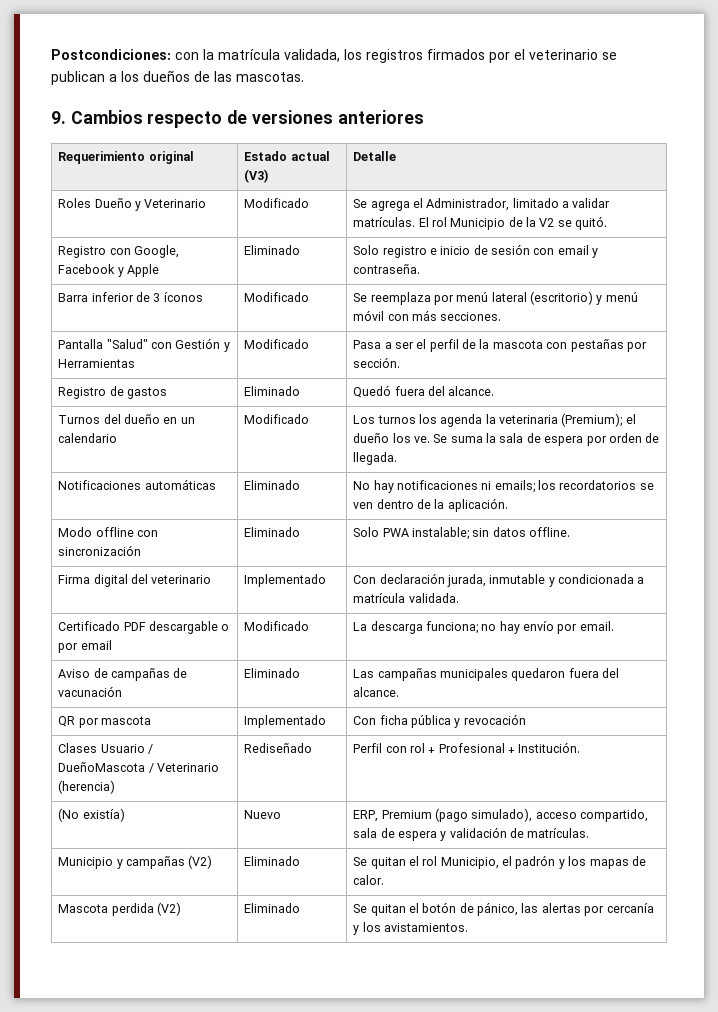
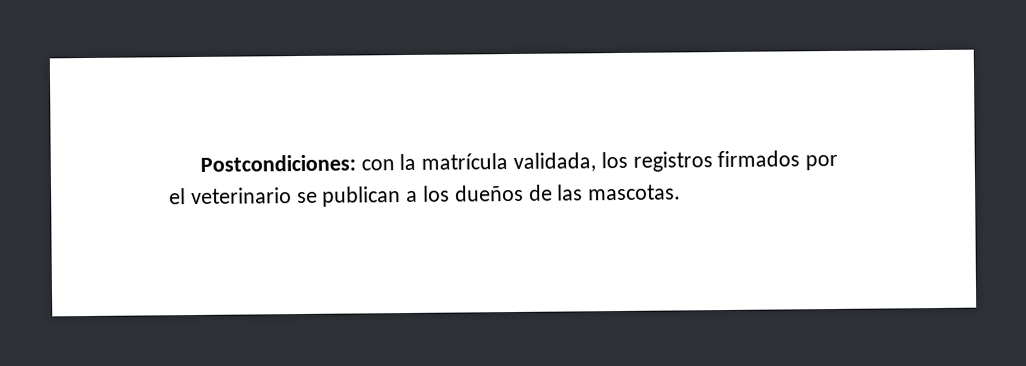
- 9. Cambios respecto de versiones anteriores
- Requerimiento original | Estado actual (V3) | Detalle
- Roles Dueño y Veterinario | Modificado | Se agrega el Administrador, limitado a validar matrículas. El rol Municipio de la V2 se quitó.
- Registro con Google, Facebook y Apple | Eliminado | Solo registro e inicio de sesión con email y contraseña.
- Barra inferior de 3 íconos | Modificado | Se reemplaza por menú lateral (escritorio) y menú móvil con más secciones.
- Pantalla "Salud" con Gestión y Herramientas | Modificado | Pasa a ser el perfil de la mascota con pestañas por sección.
- Registro de gastos | Eliminado | Quedó fuera del alcance.
- Turnos del dueño en un calendario | Modificado | Los turnos los agenda la veterinaria (Premium); el dueño los ve. Se suma la sala de espera por orden de llegada.
- Notificaciones automáticas | Eliminado | No hay notificaciones ni emails; los recordatorios se ven dentro de la aplicación.
- Modo offline con sincronización | Eliminado | Solo PWA instalable; sin datos offline.
- Firma digital del veterinario | Implementado | Con declaración jurada, inmutable y condicionada a matrícula validada.
- Certificado PDF descargable o por email | Modificado | La descarga funciona; no hay envío por email.
- Aviso de campañas de vacunación | Eliminado | Las campañas municipales quedaron fuera del alcance.
- QR por mascota | Implementado | Con ficha pública y revocación
- Clases Usuario / DueñoMascota / Veterinario (herencia) | Rediseñado | Perfil con rol + Profesional + Institución.
- (No existía) | Nuevo | ERP, Premium (pago simulado), acceso compartido, sala de espera y validación de matrículas.
- Municipio y campañas (V2) | Eliminado | Se quitan el rol Municipio, el padrón y los mapas de calor.
- Mascota perdida (V2) | Eliminado | Se quitan el botón de pánico, las alertas por cercanía y los avistamientos.

